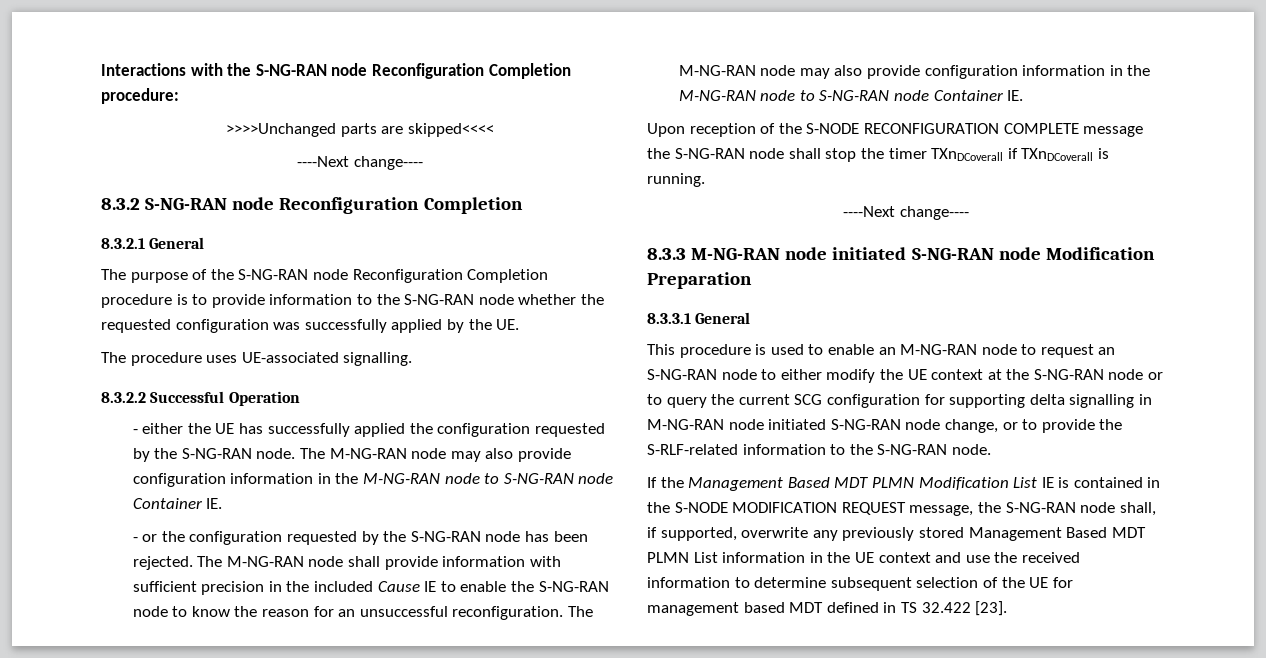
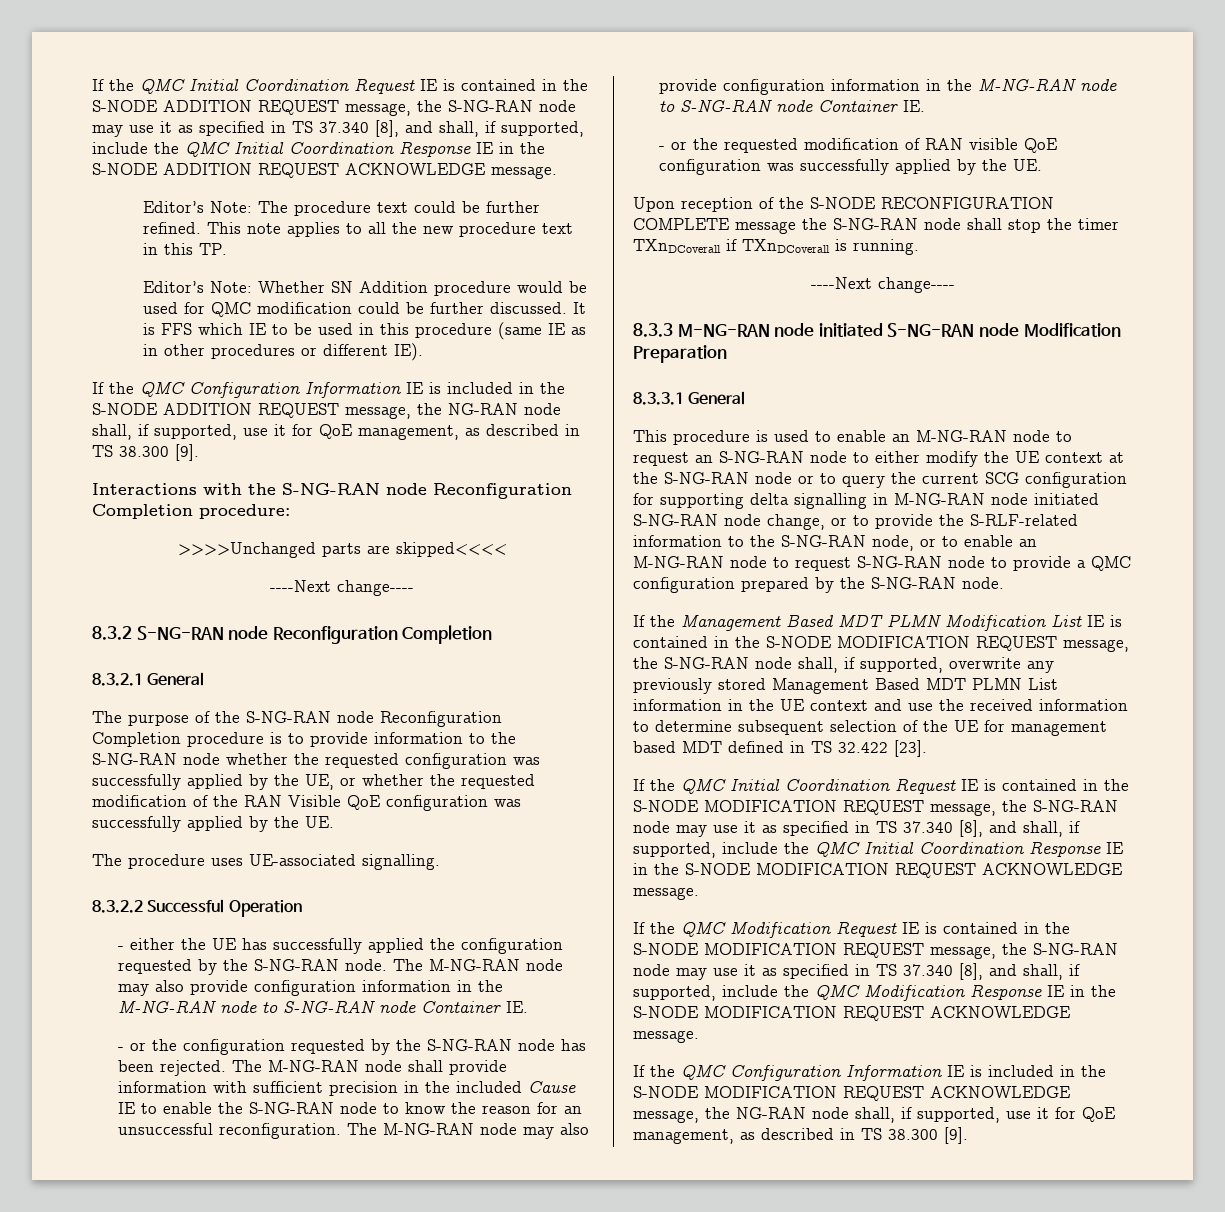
+ If the QMC Initial Coordination Request IE is contained in the S-NODE ADDITION REQUEST message, the S-NG-RAN node may use it as specified in TS 37.340 [8], and shall, if supported, include the QMC Initial Coordination Response IE in the S-NODE ADDITION REQUEST ACKNOWLEDGE message.
+ Editor’s Note: The procedure text could be further refined. This note applies to all the new procedure text in this TP.
+ Editor’s Note: Whether SN Addition procedure would be used for QMC modification could be further discussed. It is FFS which IE to be used in this procedure (same IE as in other procedures or different IE).
+ If the QMC Configuration Information IE is included in the S-NODE ADDITION REQUEST message, the NG-RAN node shall, if supported, use it for QoE management, as described in TS 38.300 [9].
- The purpose of the S-NG-RAN node Reconfiguration Completion procedure is to provide information to the S-NG-RAN node whether the requested configuration was successfully applied by the UE.
+ The purpose of the S-NG-RAN node Reconfiguration Completion procedure is to provide information to the S-NG-RAN node whether the requested configuration was successfully applied by the UE, or whether the requested modification of the RAN Visible QoE configuration was successfully applied by the UE.
+ - or the requested modification of RAN visible QoE configuration was successfully applied by the UE.
- This procedure is used to enable an M-NG-RAN node to request an S-NG-RAN node to either modify the UE context at the S-NG-RAN node or to query the current SCG configuration for supporting delta signalling in M-NG-RAN node initiated S-NG-RAN node change, or to provide the S-RLF-related information to the S-NG-RAN node.
+ This procedure is used to enable an M-NG-RAN node to request an S-NG-RAN node to either modify the UE context at the S-NG-RAN node or to query the current SCG configuration for supporting delta signalling in M-NG-RAN node initiated S-NG-RAN node change, or to provide the S-RLF-related information to the S-NG-RAN node, or to enable an M-NG-RAN node to request S-NG-RAN node to provide a QMC configuration prepared by the S-NG-RAN node.
+ If the QMC Initial Coordination Request IE is contained in the S-NODE MODIFICATION REQUEST message, the S-NG-RAN node may use it as specified in TS 37.340 [8], and shall, if supported, include the QMC Initial Coordination Response IE in the S-NODE MODIFICATION REQUEST ACKNOWLEDGE message.
+ If the QMC Modification Request IE is contained in the S-NODE MODIFICATION REQUEST message, the S-NG-RAN node may use it as specified in TS 37.340 [8], and shall, if supported, include the QMC Modification Response IE in the S-NODE MODIFICATION REQUEST ACKNOWLEDGE message.
+ If the QMC Configuration Information IE is included in the S-NODE MODIFICATION REQUEST ACKNOWLEDGE message, the NG-RAN node shall, if supported, use it for QoE management, as described in TS 38.300 [9].

